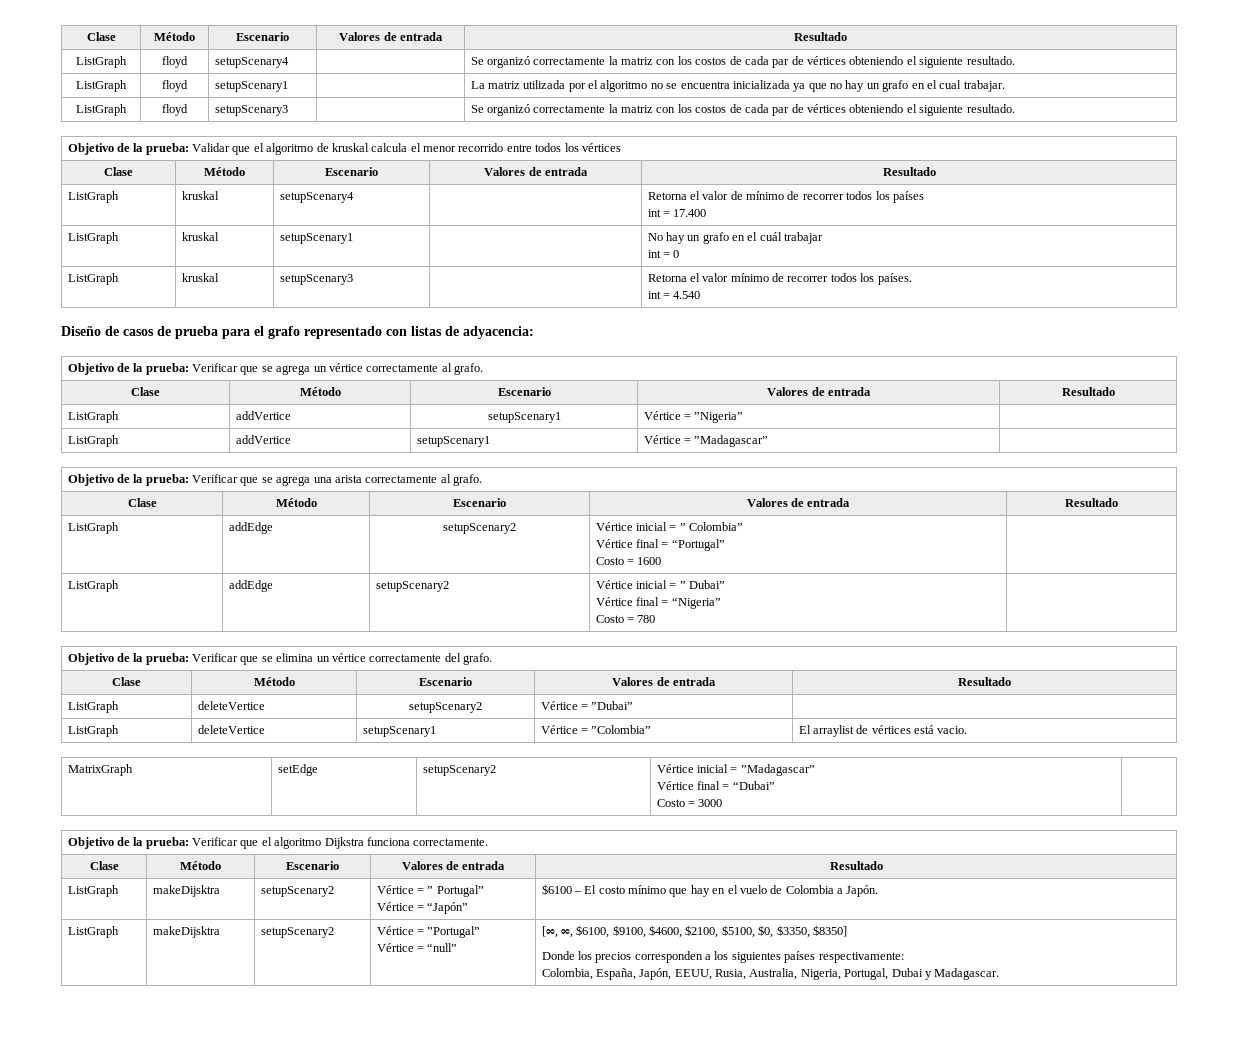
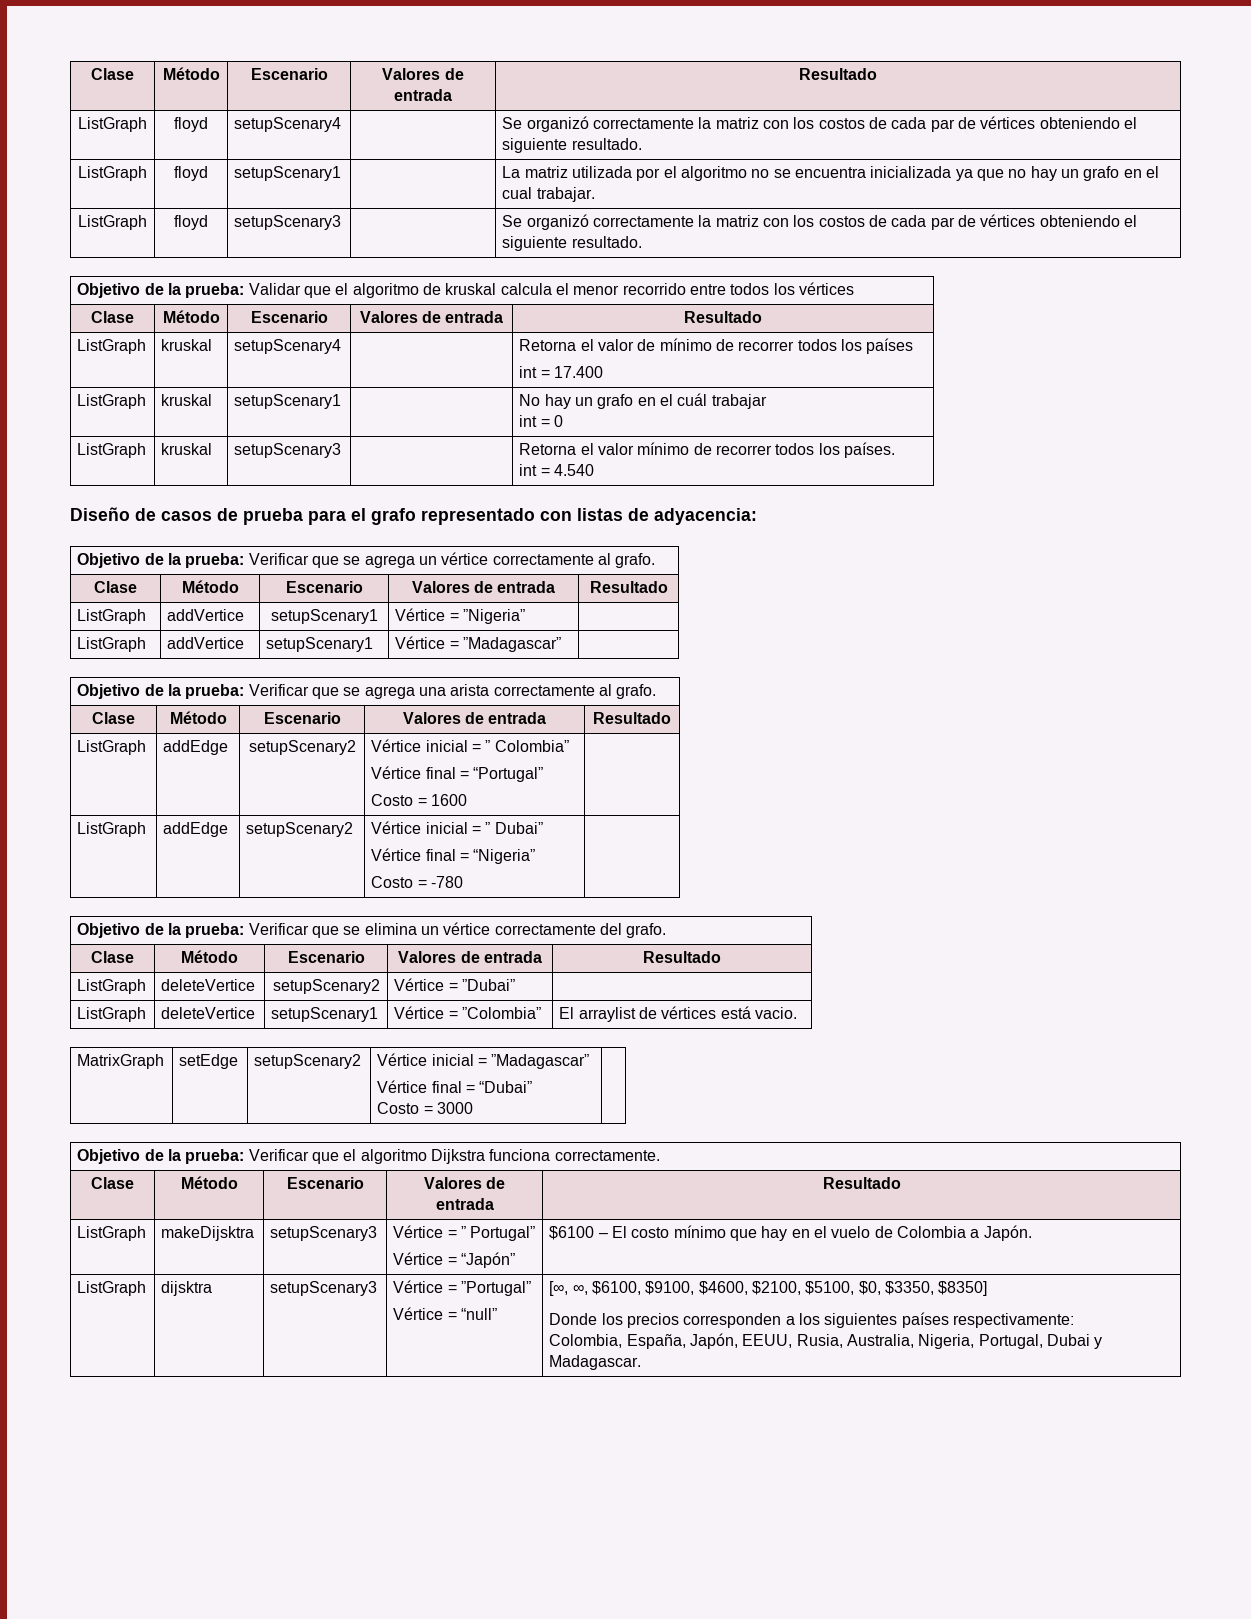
  ListGraph | addEdge | setupScenary2 | Vértice inicial = ” Dubai”
  Vértice final = “Nigeria”
- Costo = 780 |
+ Costo = -780 |
- ListGraph | makeDijsktra | setupScenary2 | Vértice = ” Portugal”
+ ListGraph | makeDijsktra | setupScenary3 | Vértice = ” Portugal”
- ListGraph | makeDijsktra | setupScenary2 | Vértice = ”Portugal”
+ ListGraph | dijsktra | setupScenary3 | Vértice = ”Portugal”

